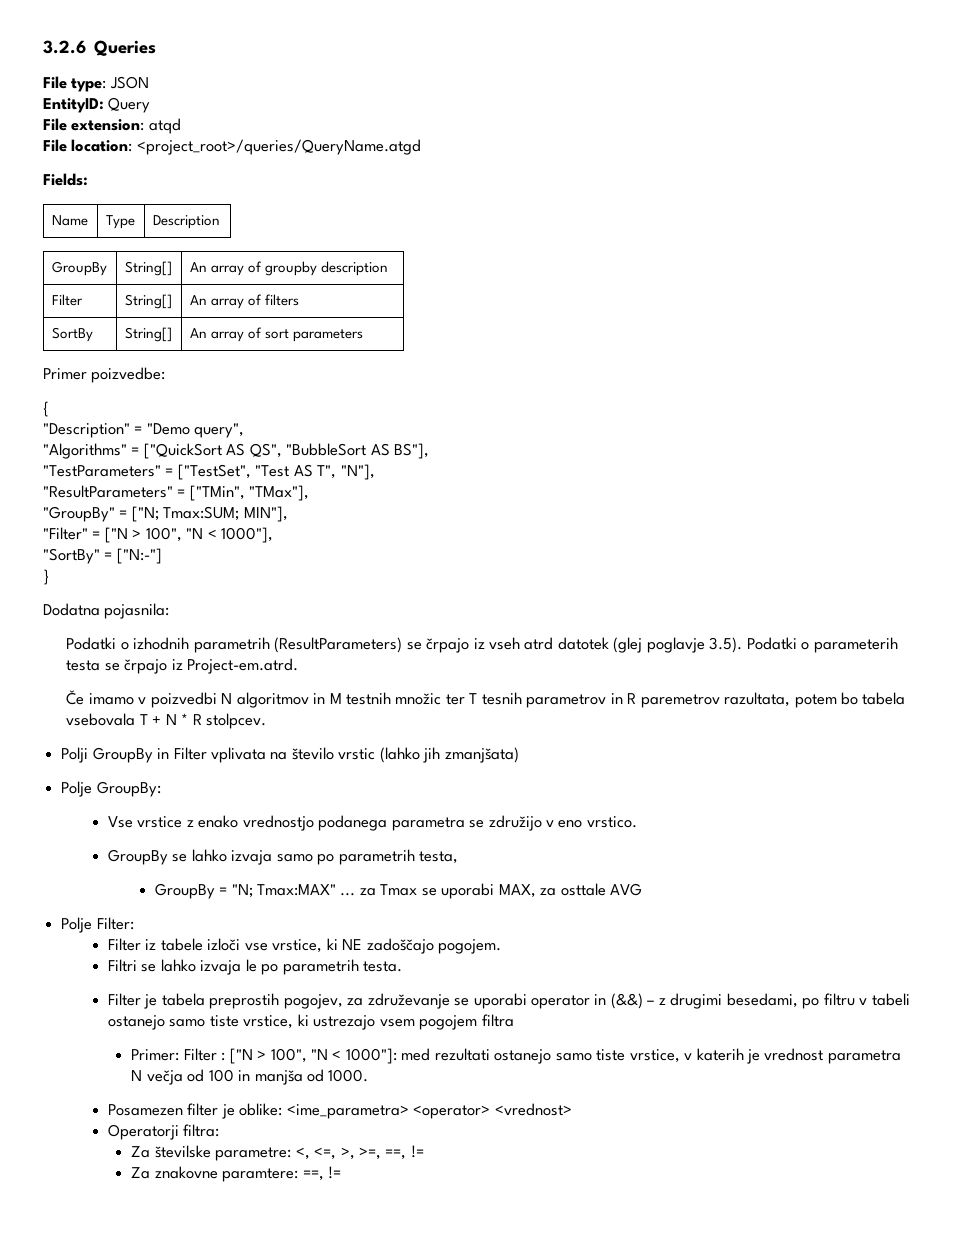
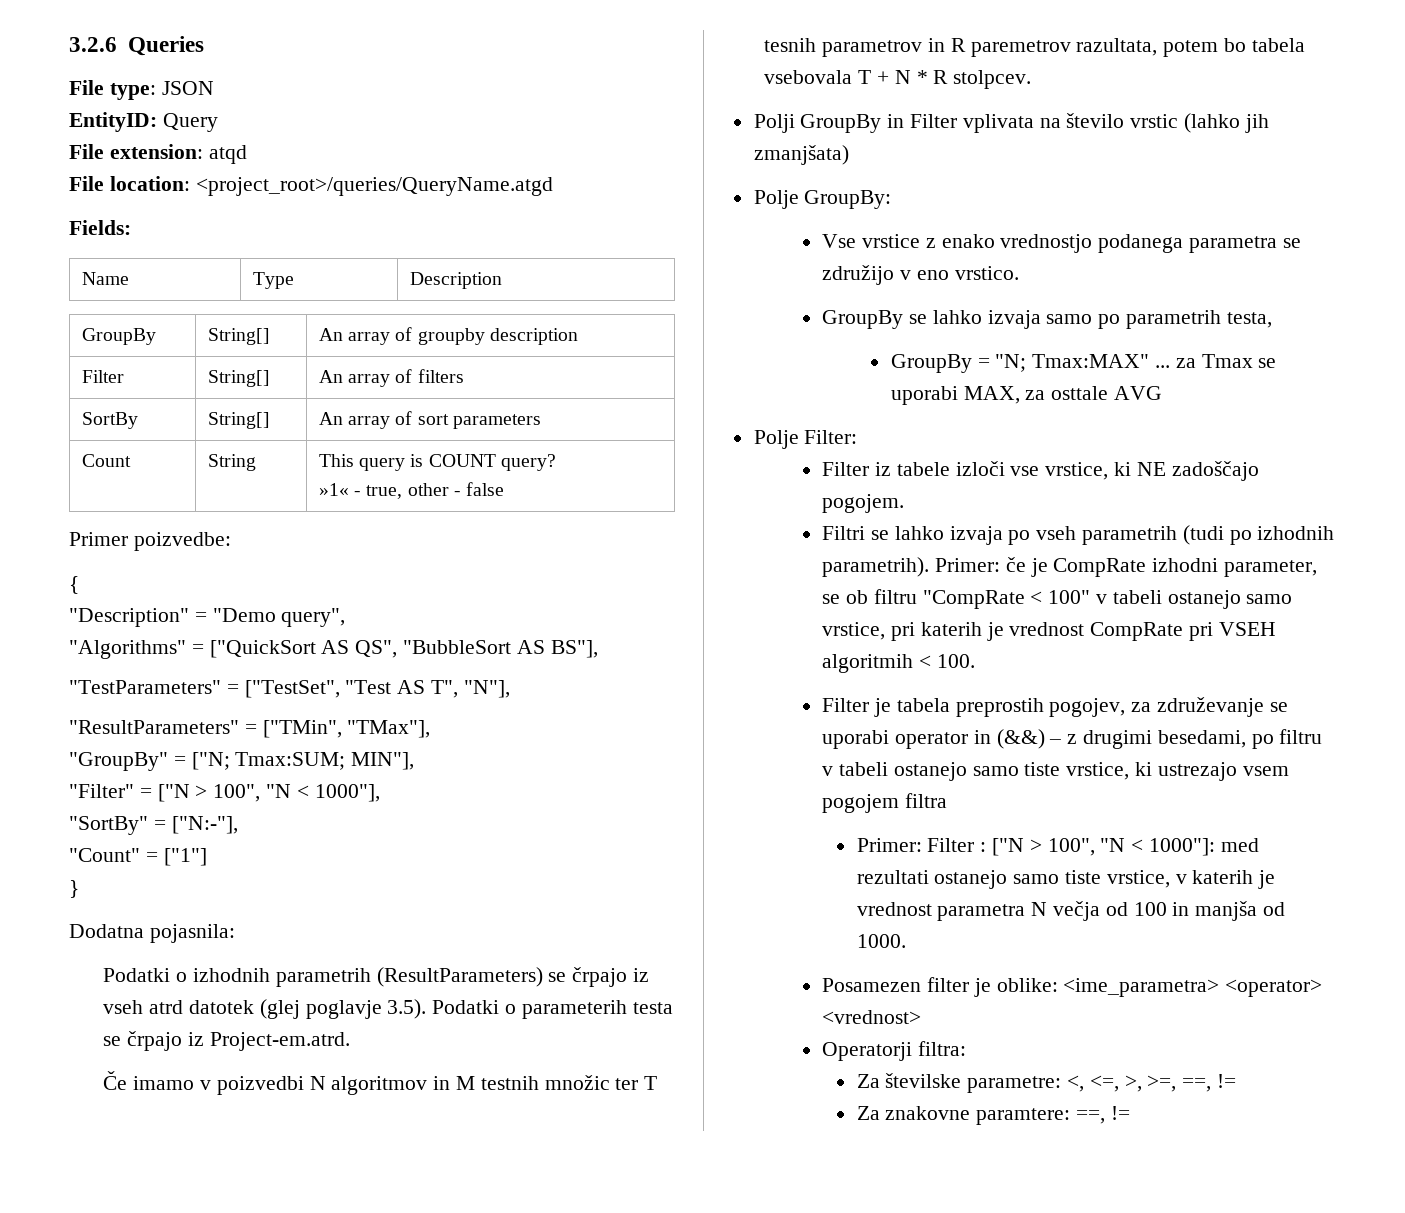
+ Count | String | This query is COUNT query?
+ »1« - true, other - false
- "SortBy" = ["N:-"]
+ "SortBy" = ["N:-"],
+ "Count" = ["1"]
- Filtri se lahko izvaja le po parametrih testa.
+ Filtri se lahko izvaja po vseh parametrih (tudi po izhodnih parametrih). Primer: če je CompRate izhodni parameter, se ob filtru "CompRate < 100" v tabeli ostanejo samo vrstice, pri katerih je vrednost CompRate pri VSEH algoritmih < 100.

